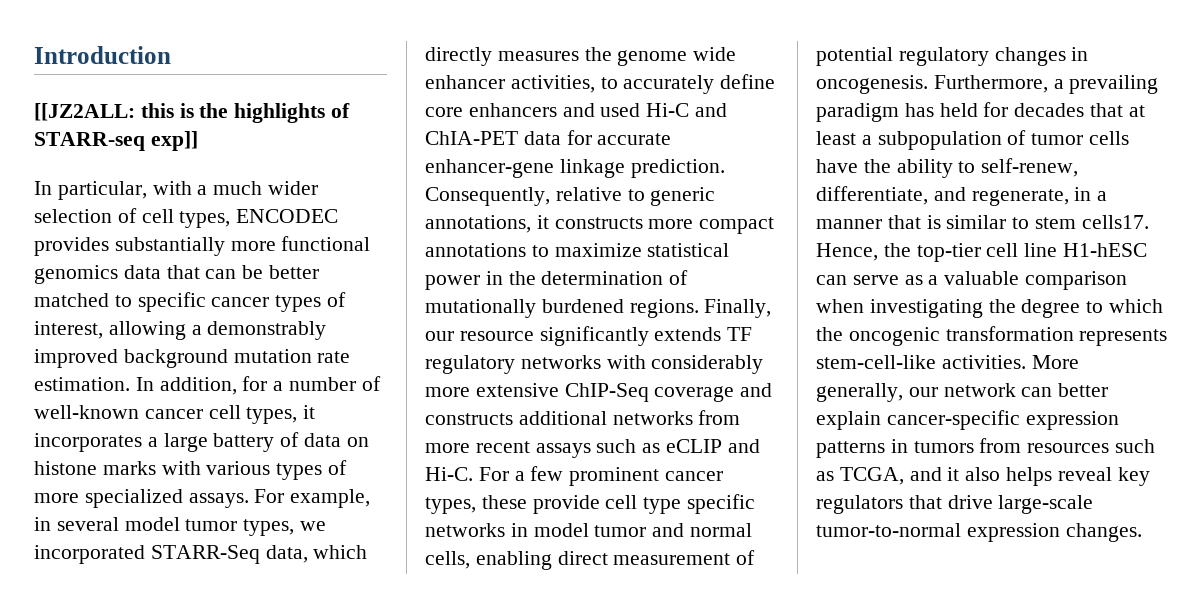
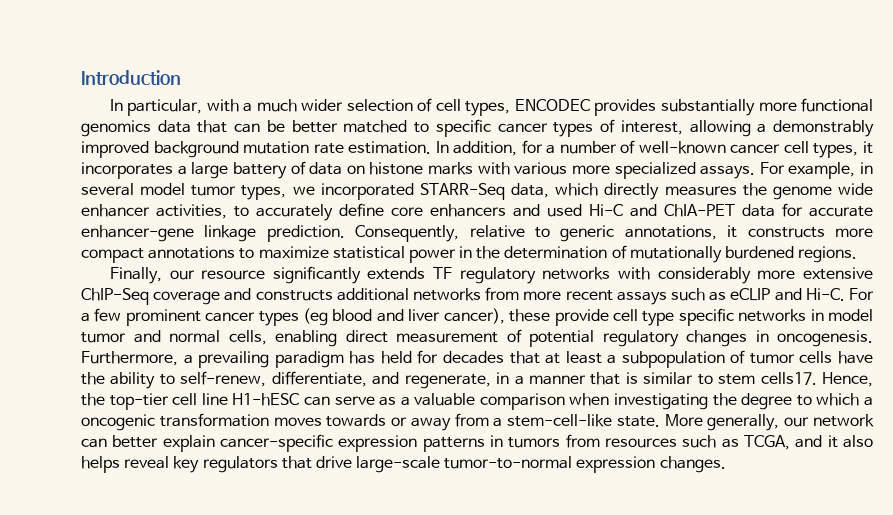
- [[JZ2ALL: this is the highlights of STARR-seq exp]]
- In addition, for a number of well-known cancer cell types, it incorporates a large battery of data on histone marks with various types of more specialized assays.
+ In addition, for a number of well-known cancer cell types, it incorporates a large battery of data on histone marks with various more specialized assays.
- Consequently, relative to generic annotations, it constructs more compact annotations to maximize statistical power in the determination of mutationally burdened regions. Finally, our resource significantly extends TF regulatory networks with considerably more extensive ChIP-Seq coverage and constructs additional networks from more recent assays such as eCLIP and Hi-C.
+ Consequently, relative to generic annotations, it constructs more compact annotations to maximize statistical power in the determination of mutationally burdened regions.
+ Finally, our resource significantly extends TF regulatory networks with considerably more extensive ChIP-Seq coverage and constructs additional networks from more recent assays such as eCLIP and Hi-C.
- For a few prominent cancer types, these provide cell type specific networks in model tumor and normal cells, enabling direct measurement of potential regulatory changes in oncogenesis.
+ For a few prominent cancer types (eg blood and liver cancer), these provide cell type specific networks in model tumor and normal cells, enabling direct measurement of potential regulatory changes in oncogenesis.
- Hence, the top-tier cell line H1-hESC can serve as a valuable comparison when investigating the degree to which the oncogenic transformation represents stem-cell-like activities.
+ Hence, the top-tier cell line H1-hESC can serve as a valuable comparison when investigating the degree to which a oncogenic transformation moves towards or away from a stem-cell-like state.

